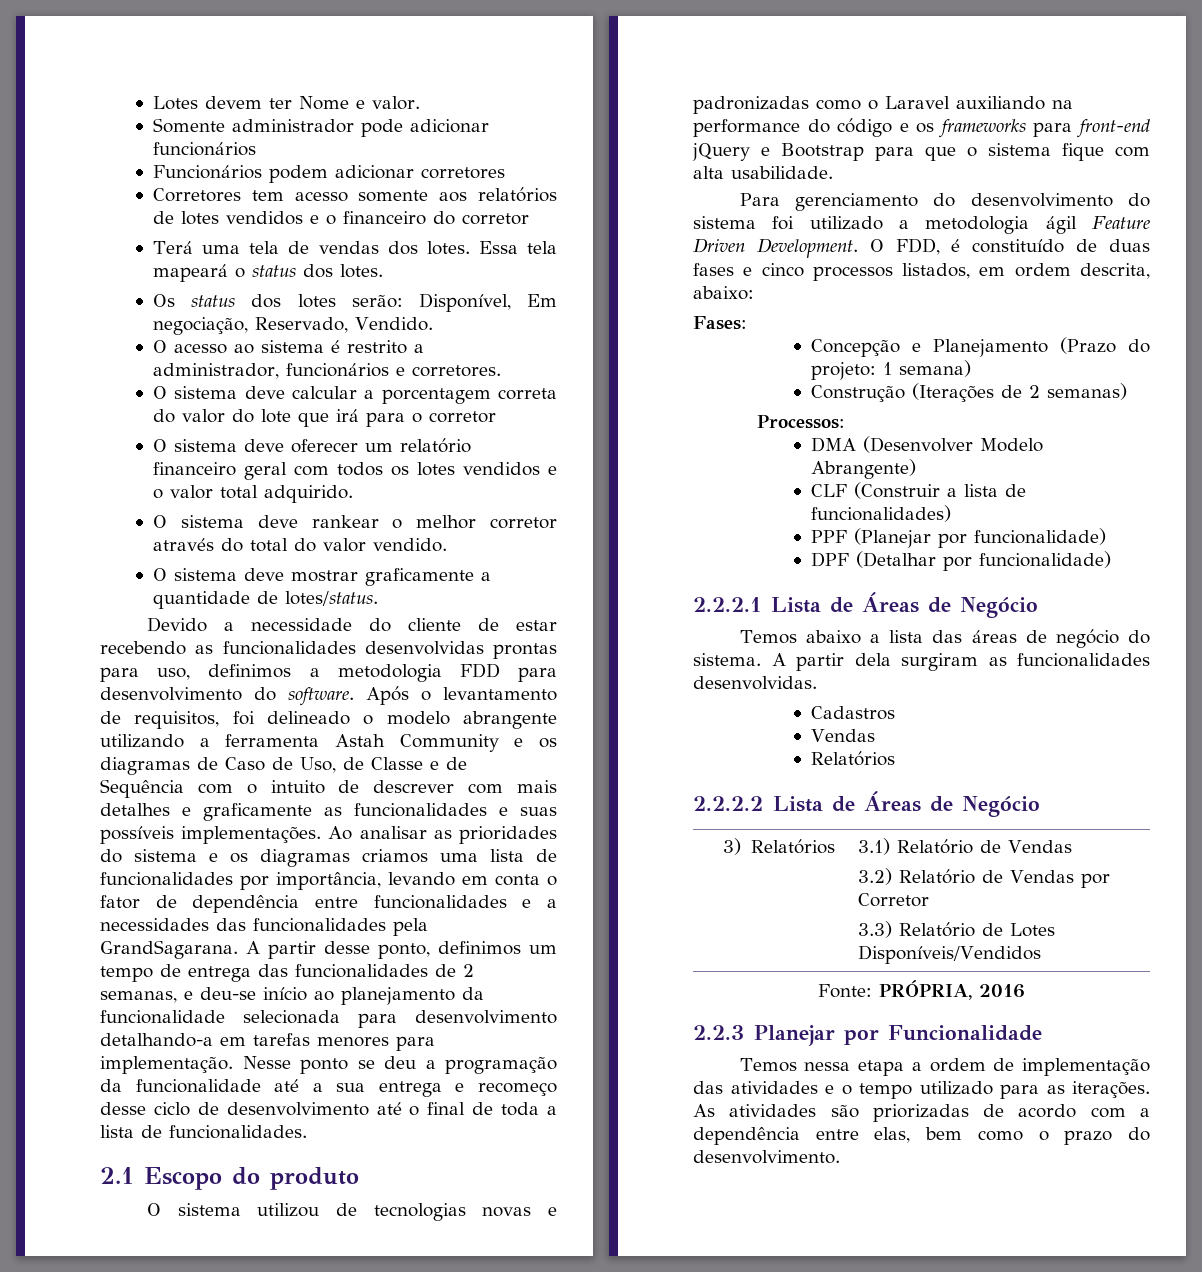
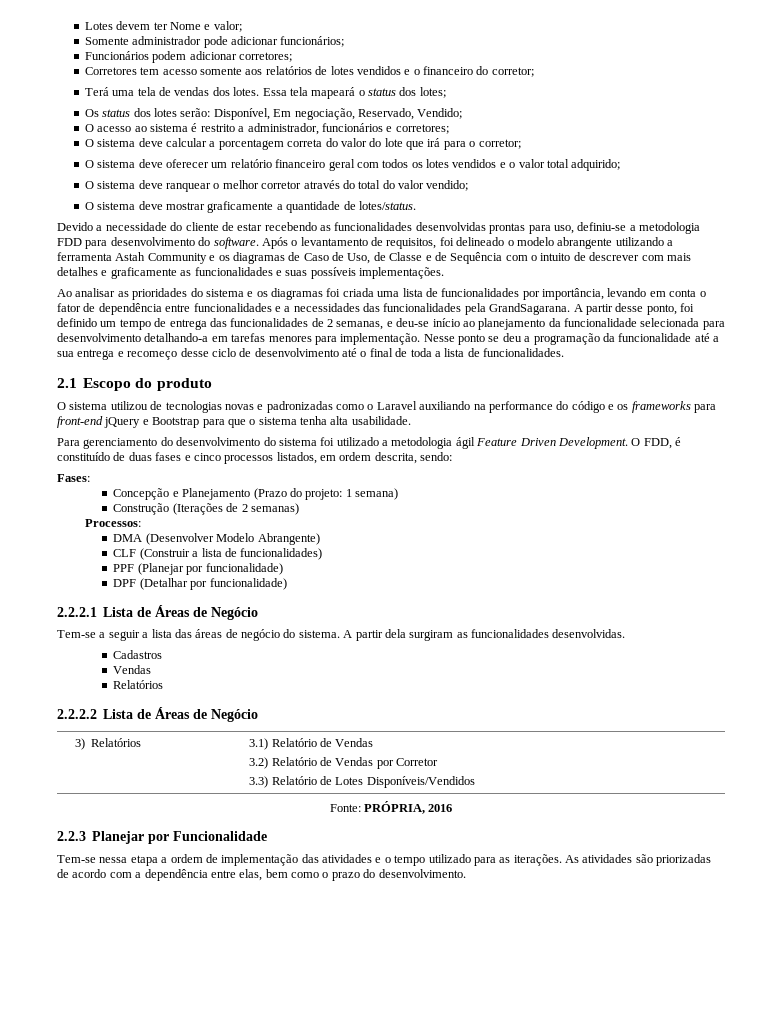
- Lotes devem ter Nome e valor.
+ Lotes devem ter Nome e valor;
- Somente administrador pode adicionar funcionários
+ Somente administrador pode adicionar funcionários;
- Funcionários podem adicionar corretores
+ Funcionários podem adicionar corretores;
- Corretores tem acesso somente aos relatórios de lotes vendidos e o financeiro do corretor
+ Corretores tem acesso somente aos relatórios de lotes vendidos e o financeiro do corretor;
- Essa tela mapeará o status dos lotes.
+ Essa tela mapeará o status dos lotes;
- Os status dos lotes serão: Disponível, Em negociação, Reservado, Vendido.
+ Os status dos lotes serão: Disponível, Em negociação, Reservado, Vendido;
- O acesso ao sistema é restrito a administrador, funcionários e corretores.
+ O acesso ao sistema é restrito a administrador, funcionários e corretores;
- O sistema deve calcular a porcentagem correta do valor do lote que irá para o corretor
+ O sistema deve calcular a porcentagem correta do valor do lote que irá para o corretor;
- O sistema deve oferecer um relatório financeiro geral com todos os lotes vendidos e o valor total adquirido.
- O sistema deve rankear o melhor corretor através do total do valor vendido.
+ O sistema deve oferecer um relatório financeiro geral com todos os lotes vendidos e o valor total adquirido;
+ O sistema deve ranquear o melhor corretor através do total do valor vendido;
- Devido a necessidade do cliente de estar recebendo as funcionalidades desenvolvidas prontas para uso, definimos a metodologia FDD para desenvolvimento do software.
+ Devido a necessidade do cliente de estar recebendo as funcionalidades desenvolvidas prontas para uso, definiu-se a metodologia FDD para desenvolvimento do software.
- Após o levantamento de requisitos, foi delineado o modelo abrangente utilizando a ferramenta Astah Community e os diagramas de Caso de Uso, de Classe e de Sequência com o intuito de descrever com mais detalhes e graficamente as funcionalidades e suas possíveis implementações. Ao analisar as prioridades do sistema e os diagramas criamos uma lista de funcionalidades por importância, levando em conta o fator de dependência entre funcionalidades e a necessidades das funcionalidades pela GrandSagarana.
+ Após o levantamento de requisitos, foi delineado o modelo abrangente utilizando a ferramenta Astah Community e os diagramas de Caso de Uso, de Classe e de Sequência com o intuito de descrever com mais detalhes e graficamente as funcionalidades e suas possíveis implementações.
+ Ao analisar as prioridades do sistema e os diagramas foi criada uma lista de funcionalidades por importância, levando em conta o fator de dependência entre funcionalidades e a necessidades das funcionalidades pela GrandSagarana.
- A partir desse ponto, definimos um tempo de entrega das funcionalidades de 2 semanas, e deu-se início ao planejamento da funcionalidade selecionada para desenvolvimento detalhando-a em tarefas menores para implementação.
+ A partir desse ponto, foi definido um tempo de entrega das funcionalidades de 2 semanas, e deu-se início ao planejamento da funcionalidade selecionada para desenvolvimento detalhando-a em tarefas menores para implementação.
- O sistema utilizou de tecnologias novas e padronizadas como o Laravel auxiliando na performance do código e os frameworks para front-end jQuery e Bootstrap para que o sistema fique com alta usabilidade.
+ O sistema utilizou de tecnologias novas e padronizadas como o Laravel auxiliando na performance do código e os frameworks para front-end jQuery e Bootstrap para que o sistema tenha alta usabilidade.
- O FDD, é constituído de duas fases e cinco processos listados, em ordem descrita, abaixo:
+ O FDD, é constituído de duas fases e cinco processos listados, em ordem descrita, sendo:
- Temos abaixo a lista das áreas de negócio do sistema.
+ Tem-se a seguir a lista das áreas de negócio do sistema.
- Temos nessa etapa a ordem de implementação das atividades e o tempo utilizado para as iterações.
+ Tem-se nessa etapa a ordem de implementação das atividades e o tempo utilizado para as iterações.

